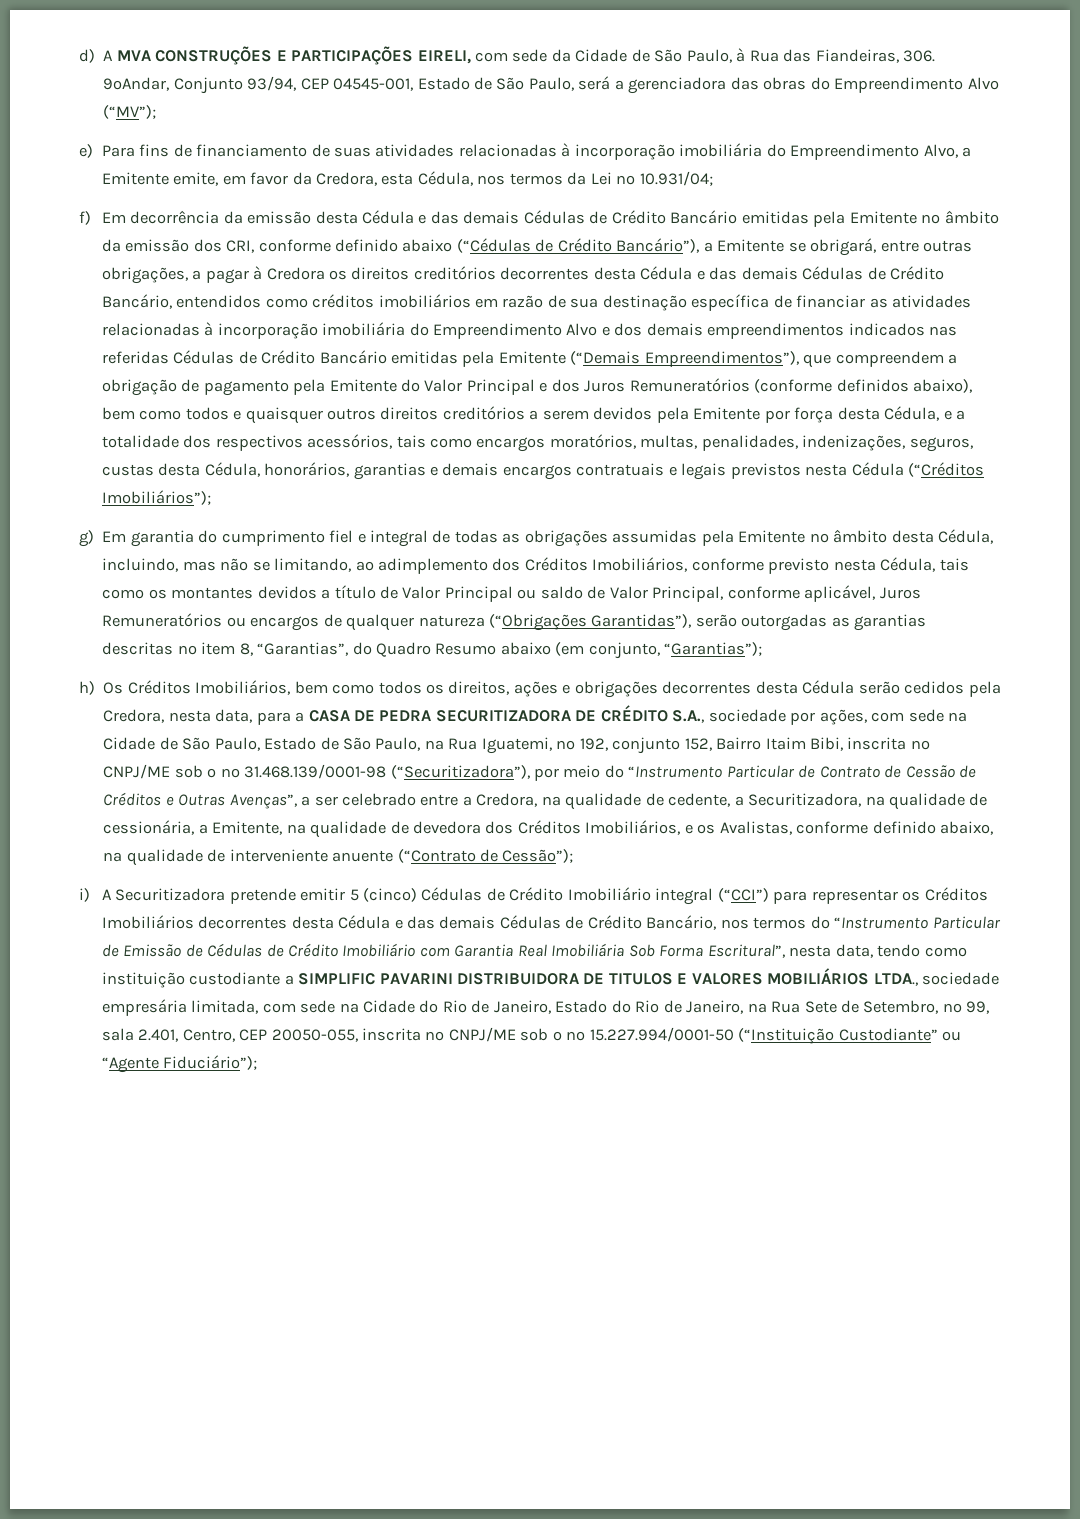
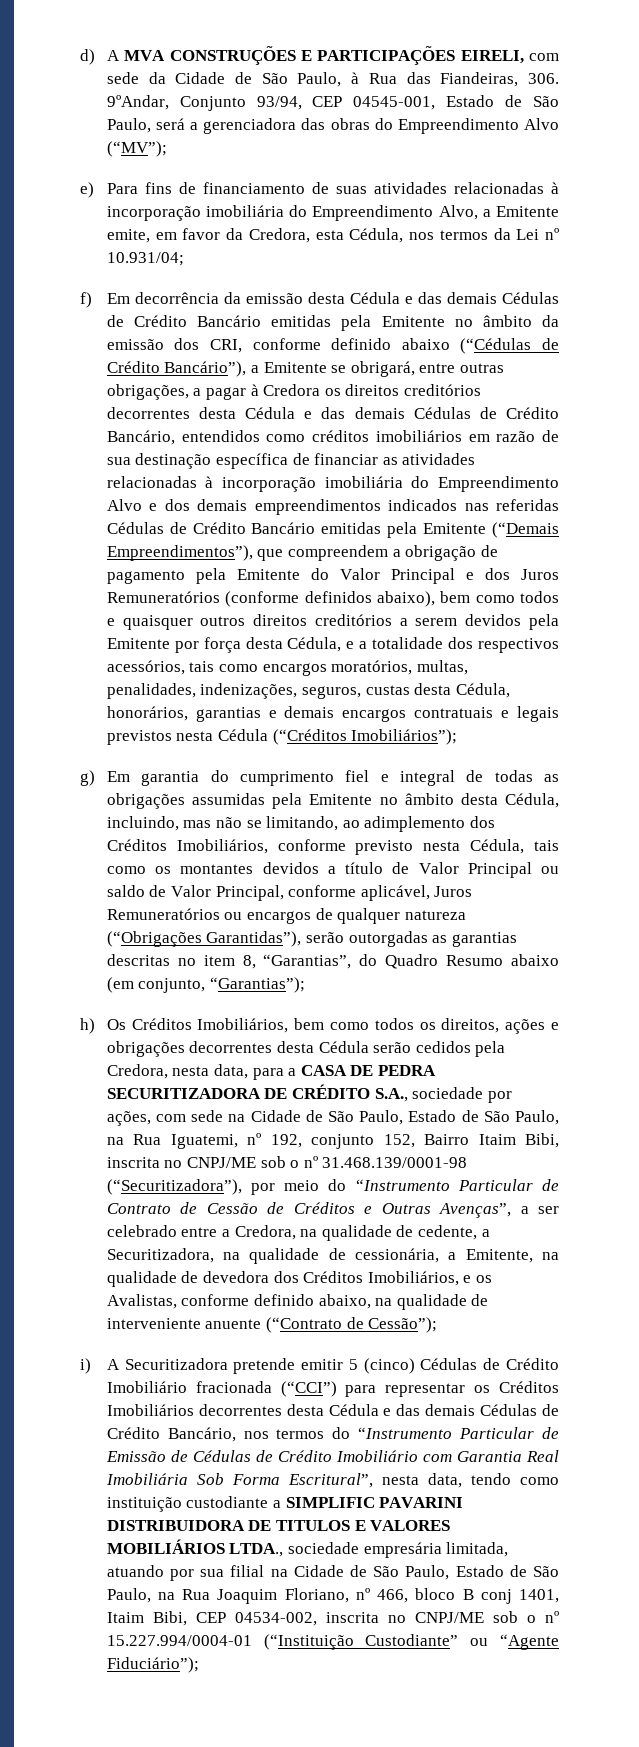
- i) A Securitizadora pretende emitir 5 (cinco) Cédulas de Crédito Imobiliário integral (“CCI”) para representar os Créditos Imobiliários decorrentes desta Cédula e das demais Cédulas de Crédito Bancário, nos termos do “Instrumento Particular de Emissão de Cédulas de Crédito Imobiliário com Garantia Real Imobiliária Sob Forma Escritural”, nesta data, tendo como instituição custodiante a SIMPLIFIC PAVARINI DISTRIBUIDORA DE TITULOS E VALORES MOBILIÁRIOS LTDA., sociedade empresária limitada, com sede na Cidade do Rio de Janeiro, Estado do Rio de Janeiro, na Rua Sete de Setembro, nº 99, sala 2.401, Centro, CEP 20050-055, inscrita no CNPJ/ME sob o nº 15.227.994/0001-50 (“Instituição Custodiante” ou “Agente Fiduciário”);
+ i) A Securitizadora pretende emitir 5 (cinco) Cédulas de Crédito Imobiliário fracionada (“CCI”) para representar os Créditos Imobiliários decorrentes desta Cédula e das demais Cédulas de Crédito Bancário, nos termos do “Instrumento Particular de Emissão de Cédulas de Crédito Imobiliário com Garantia Real Imobiliária Sob Forma Escritural”, nesta data, tendo como instituição custodiante a SIMPLIFIC PAVARINI DISTRIBUIDORA DE TITULOS E VALORES MOBILIÁRIOS LTDA., sociedade empresária limitada, atuando por sua filial na Cidade de São Paulo, Estado de São Paulo, na Rua Joaquim Floriano, nº 466, bloco B conj 1401, Itaim Bibi, CEP 04534-002, inscrita no CNPJ/ME sob o nº 15.227.994/0004-01 (“Instituição Custodiante” ou “Agente Fiduciário”);

